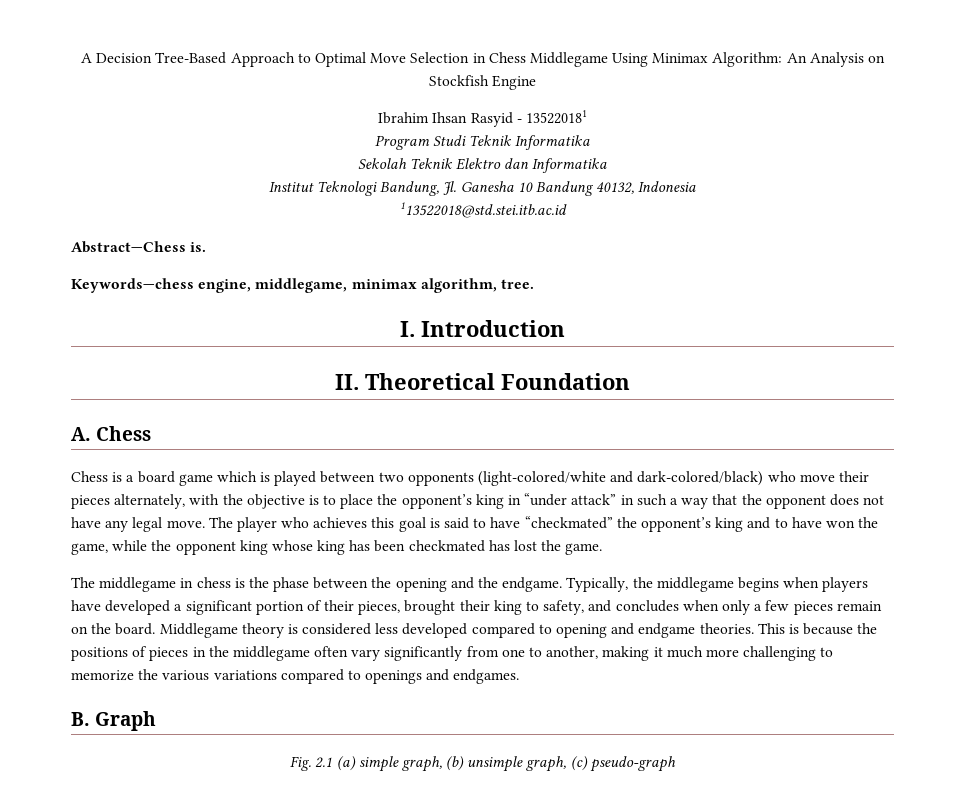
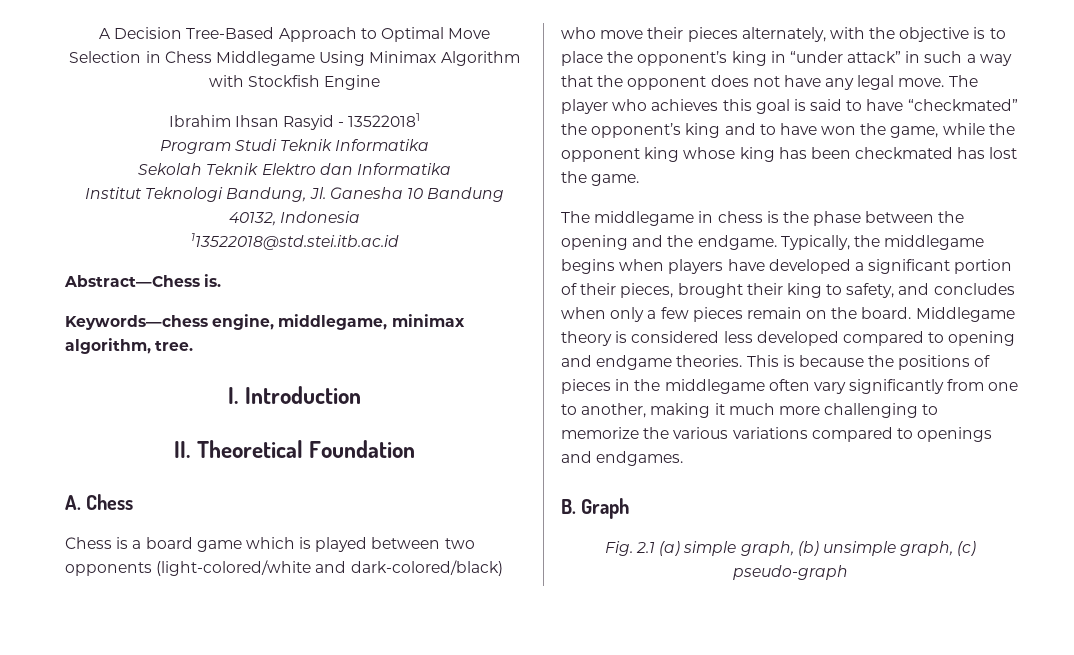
- A Decision Tree-Based Approach to Optimal Move Selection in Chess Middlegame Using Minimax Algorithm: An Analysis on Stockfish Engine
+ A Decision Tree-Based Approach to Optimal Move Selection in Chess Middlegame Using Minimax Algorithm with Stockfish Engine

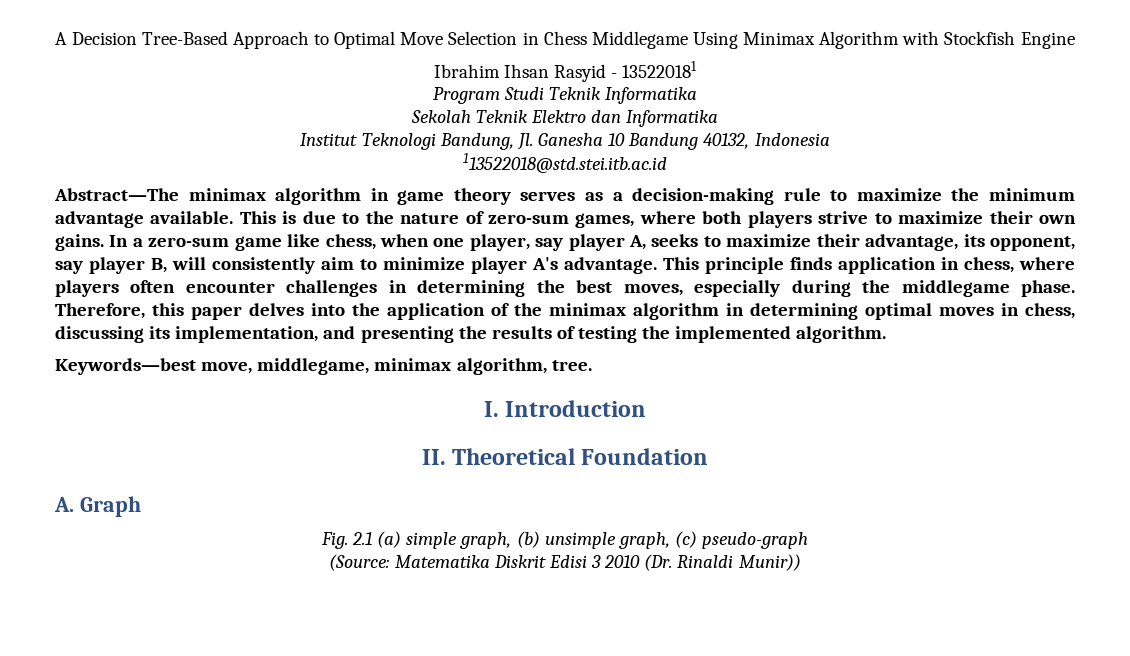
- Abstract—Chess is.
- Keywords—chess engine, middlegame, minimax algorithm, tree.
+ Abstract—The minimax algorithm in game theory serves as a decision-making rule to maximize the minimum advantage available. This is due to the nature of zero-sum games, where both players strive to maximize their own gains. In a zero-sum game like chess, when one player, say player A, seeks to maximize their advantage, its opponent, say player B, will consistently aim to minimize player A's advantage. This principle finds application in chess, where players often encounter challenges in determining the best moves, especially during the middlegame phase. Therefore, this paper delves into the application of the minimax algorithm in determining optimal moves in chess, discussing its implementation, and presenting the results of testing the implemented algorithm.
+ Keywords—best move, middlegame, minimax algorithm, tree.
- A. Chess
- Chess is a board game which is played between two opponents (light-colored/white and dark-colored/black) who move their pieces alternately, with the objective is to place the opponent’s king in “under attack” in such a way that the opponent does not have any legal move. The player who achieves this goal is said to have “checkmated” the opponent’s king and to have won the game, while the opponent king whose king has been checkmated has lost the game.
- The middlegame in chess is the phase between the opening and the endgame. Typically, the middlegame begins when players have developed a significant portion of their pieces, brought their king to safety, and concludes when only a few pieces remain on the board. Middlegame theory is considered less developed compared to opening and endgame theories. This is because the positions of pieces in the middlegame often vary significantly from one to another, making it much more challenging to memorize the various variations compared to openings and endgames.
- B. Graph
+ A. Graph
+ (Source: Matematika Diskrit Edisi 3 2010 (Dr. Rinaldi Munir))

